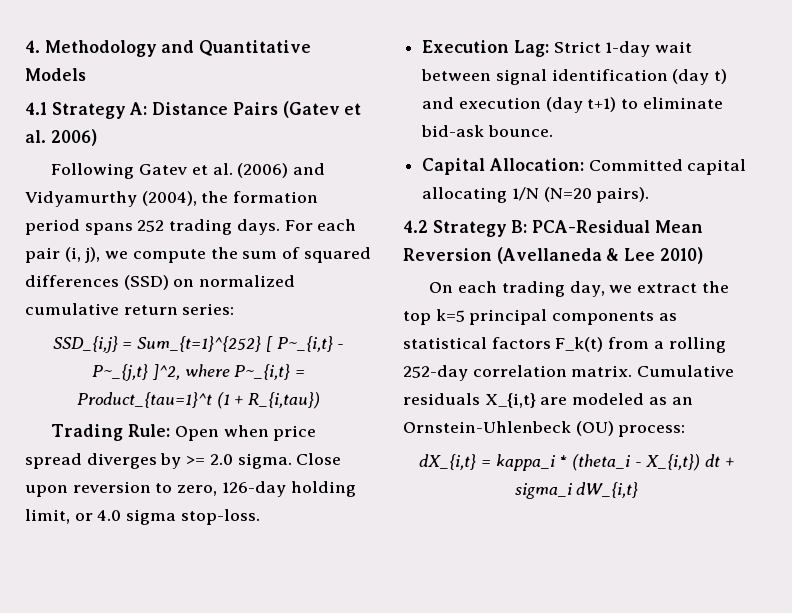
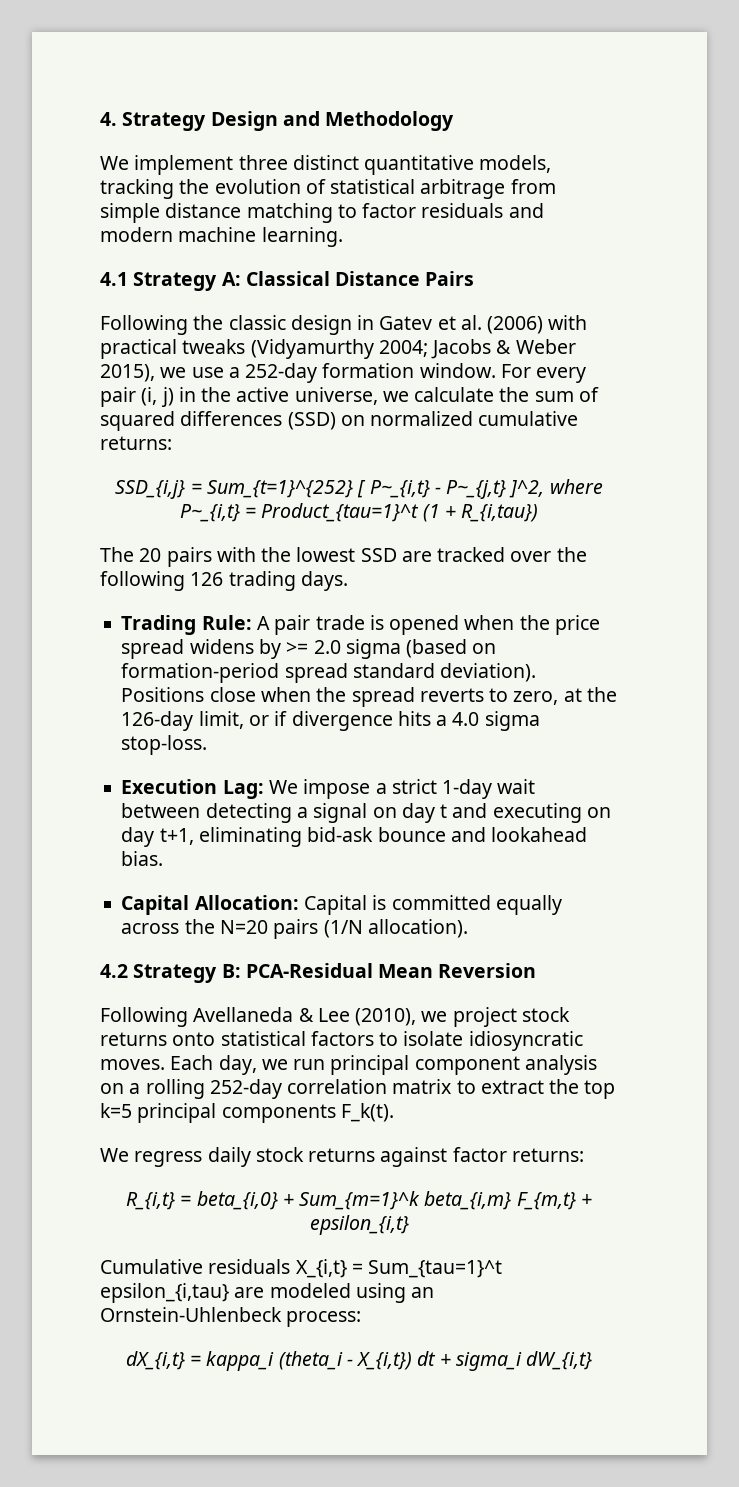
- 4. Methodology and Quantitative Models
+ 4. Strategy Design and Methodology
+ We implement three distinct quantitative models, tracking the evolution of statistical arbitrage from simple distance matching to factor residuals and modern machine learning.
- 4.1 Strategy A: Distance Pairs (Gatev et al. 2006)
- Following Gatev et al. (2006) and Vidyamurthy (2004), the formation period spans 252 trading days. For each pair (i, j), we compute the sum of squared differences (SSD) on normalized cumulative return series:
+ 4.1 Strategy A: Classical Distance Pairs
+ Following the classic design in Gatev et al. (2006) with practical tweaks (Vidyamurthy 2004; Jacobs & Weber 2015), we use a 252-day formation window. For every pair (i, j) in the active universe, we calculate the sum of squared differences (SSD) on normalized cumulative returns:
- Trading Rule: Open when price spread diverges by >= 2.0 sigma. Close upon reversion to zero, 126-day holding limit, or 4.0 sigma stop-loss.
+ The 20 pairs with the lowest SSD are tracked over the following 126 trading days.
+ Trading Rule: A pair trade is opened when the price spread widens by >= 2.0 sigma (based on formation-period spread standard deviation). Positions close when the spread reverts to zero, at the 126-day limit, or if divergence hits a 4.0 sigma stop-loss.
- Execution Lag: Strict 1-day wait between signal identification (day t) and execution (day t+1) to eliminate bid-ask bounce.
- Capital Allocation: Committed capital allocating 1/N (N=20 pairs).
+ Execution Lag: We impose a strict 1-day wait between detecting a signal on day t and executing on day t+1, eliminating bid-ask bounce and lookahead bias.
+ Capital Allocation: Capital is committed equally across the N=20 pairs (1/N allocation).
- 4.2 Strategy B: PCA-Residual Mean Reversion (Avellaneda & Lee 2010)
- On each trading day, we extract the top k=5 principal components as statistical factors F_k(t) from a rolling 252-day correlation matrix. Cumulative residuals X_{i,t} are modeled as an Ornstein-Uhlenbeck (OU) process:
+ 4.2 Strategy B: PCA-Residual Mean Reversion
+ Following Avellaneda & Lee (2010), we project stock returns onto statistical factors to isolate idiosyncratic moves. Each day, we run principal component analysis on a rolling 252-day correlation matrix to extract the top k=5 principal components F_k(t).
+ We regress daily stock returns against factor returns:
+ R_{i,t} = beta_{i,0} + Sum_{m=1}^k beta_{i,m} F_{m,t} + epsilon_{i,t}
+ Cumulative residuals X_{i,t} = Sum_{tau=1}^t epsilon_{i,tau} are modeled using an Ornstein-Uhlenbeck process:
- dX_{i,t} = kappa_i * (theta_i - X_{i,t}) dt + sigma_i dW_{i,t}
+ dX_{i,t} = kappa_i (theta_i - X_{i,t}) dt + sigma_i dW_{i,t}

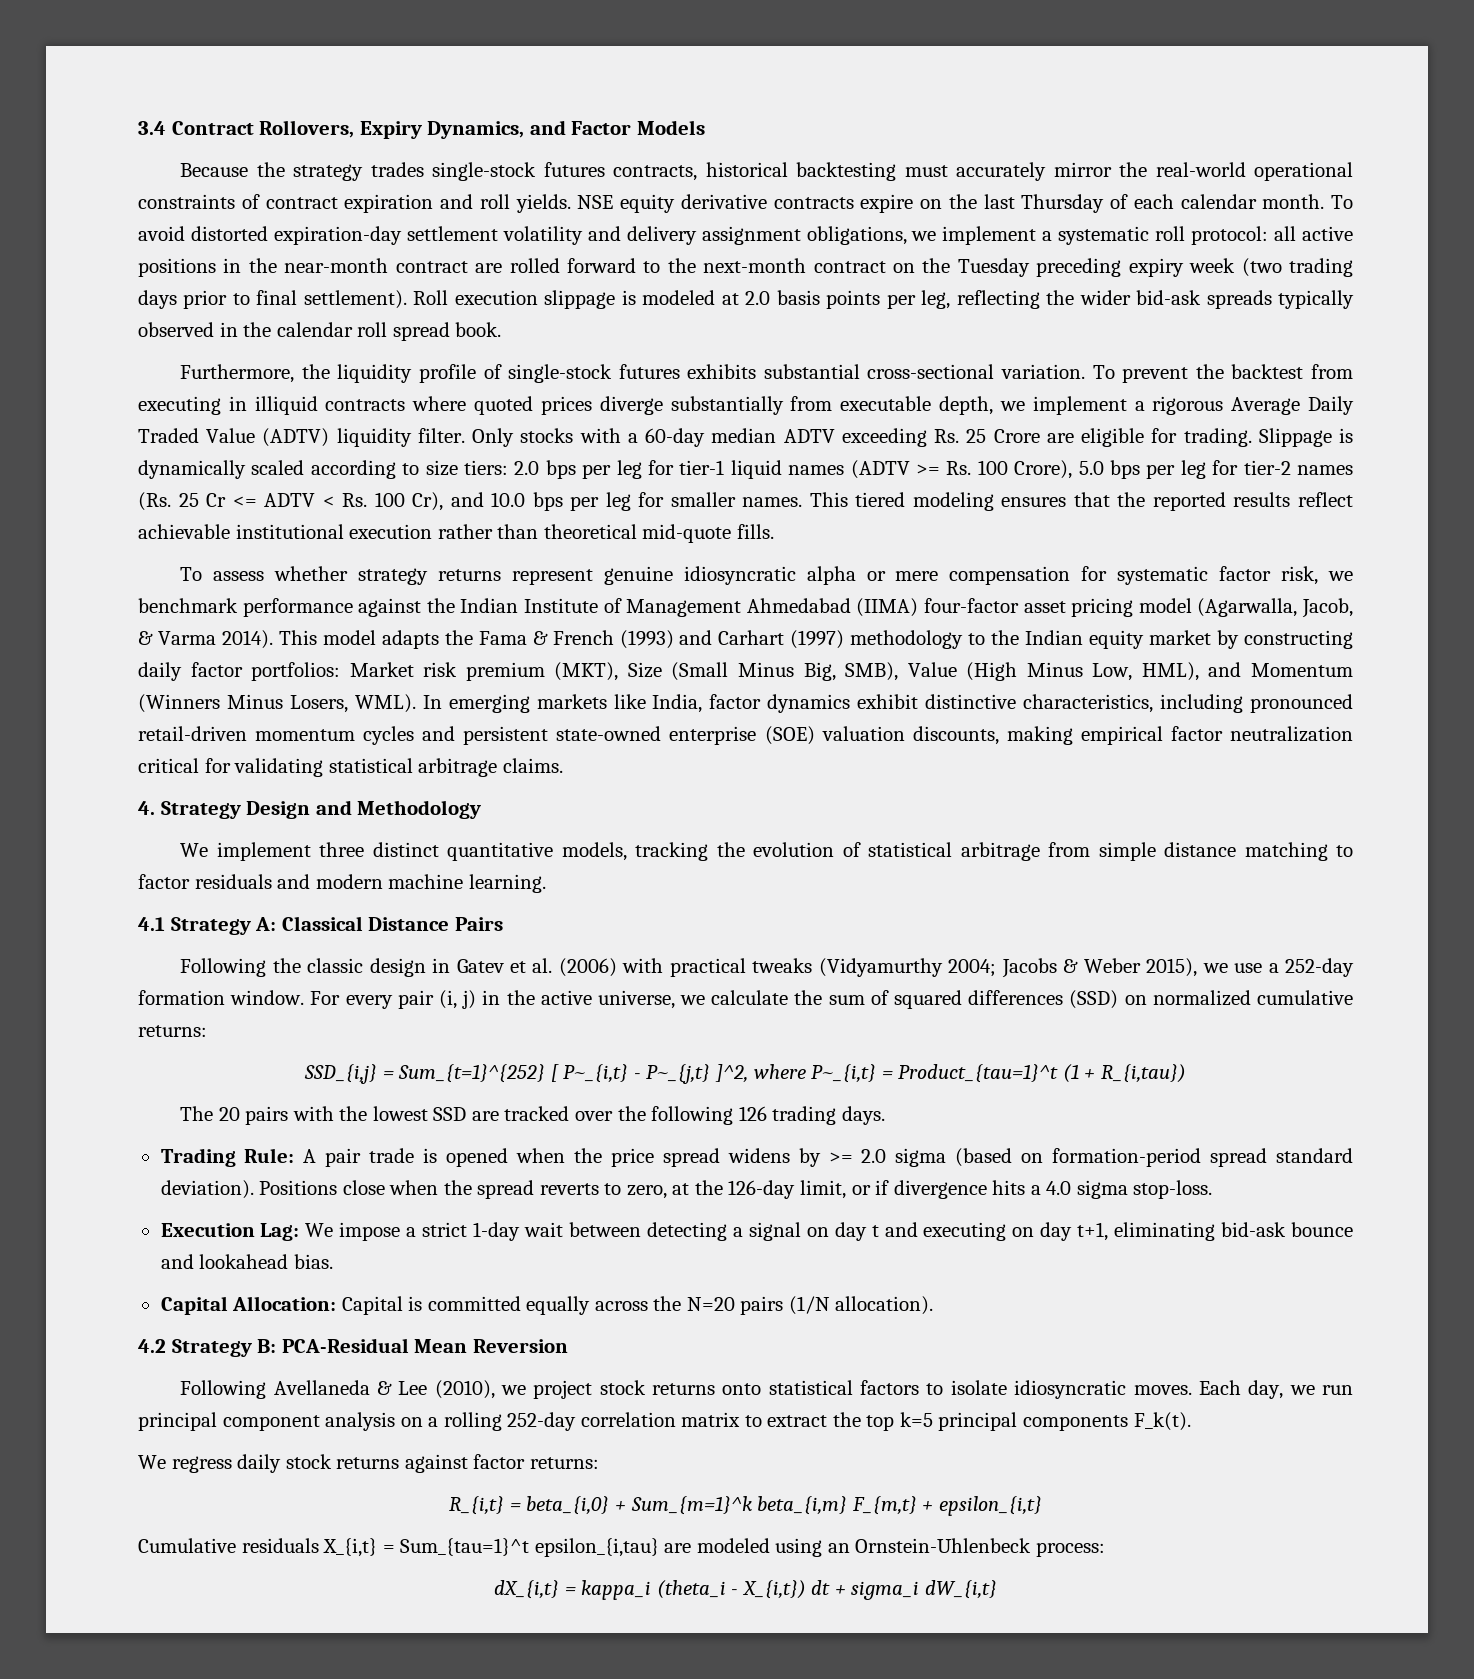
+ 3.4 Contract Rollovers, Expiry Dynamics, and Factor Models
+ Because the strategy trades single-stock futures contracts, historical backtesting must accurately mirror the real-world operational constraints of contract expiration and roll yields. NSE equity derivative contracts expire on the last Thursday of each calendar month. To avoid distorted expiration-day settlement volatility and delivery assignment obligations, we implement a systematic roll protocol: all active positions in the near-month contract are rolled forward to the next-month contract on the Tuesday preceding expiry week (two trading days prior to final settlement). Roll execution slippage is modeled at 2.0 basis points per leg, reflecting the wider bid-ask spreads typically observed in the calendar roll spread book.
+ Furthermore, the liquidity profile of single-stock futures exhibits substantial cross-sectional variation. To prevent the backtest from executing in illiquid contracts where quoted prices diverge substantially from executable depth, we implement a rigorous Average Daily Traded Value (ADTV) liquidity filter. Only stocks with a 60-day median ADTV exceeding Rs. 25 Crore are eligible for trading. Slippage is dynamically scaled according to size tiers: 2.0 bps per leg for tier-1 liquid names (ADTV >= Rs. 100 Crore), 5.0 bps per leg for tier-2 names (Rs. 25 Cr <= ADTV < Rs. 100 Cr), and 10.0 bps per leg for smaller names. This tiered modeling ensures that the reported results reflect achievable institutional execution rather than theoretical mid-quote fills.
+ To assess whether strategy returns represent genuine idiosyncratic alpha or mere compensation for systematic factor risk, we benchmark performance against the Indian Institute of Management Ahmedabad (IIMA) four-factor asset pricing model (Agarwalla, Jacob, & Varma 2014). This model adapts the Fama & French (1993) and Carhart (1997) methodology to the Indian equity market by constructing daily factor portfolios: Market risk premium (MKT), Size (Small Minus Big, SMB), Value (High Minus Low, HML), and Momentum (Winners Minus Losers, WML). In emerging markets like India, factor dynamics exhibit distinctive characteristics, including pronounced retail-driven momentum cycles and persistent state-owned enterprise (SOE) valuation discounts, making empirical factor neutralization critical for validating statistical arbitrage claims.

